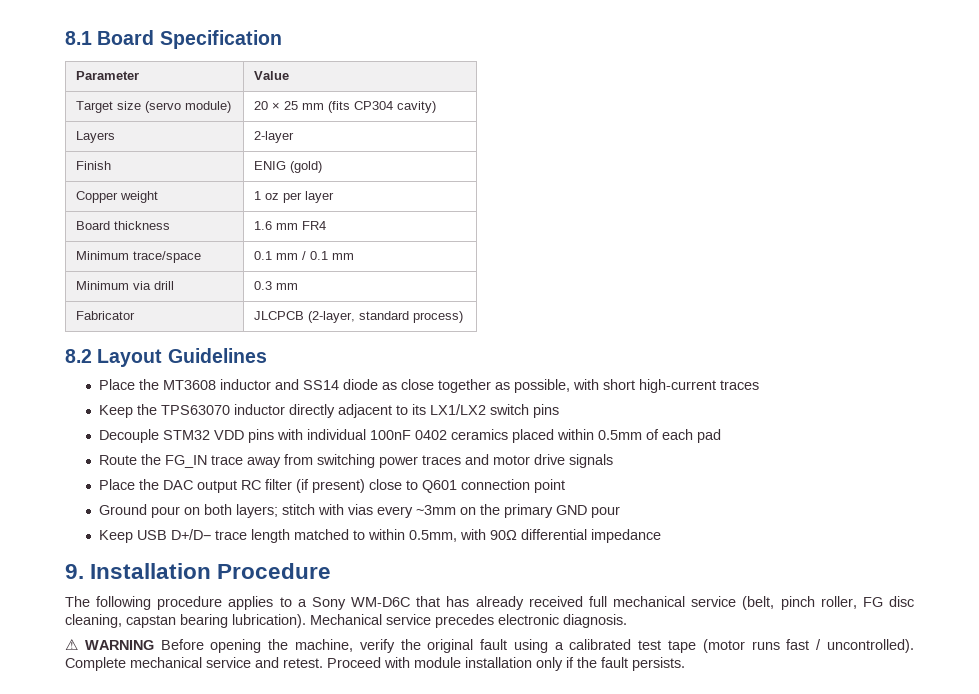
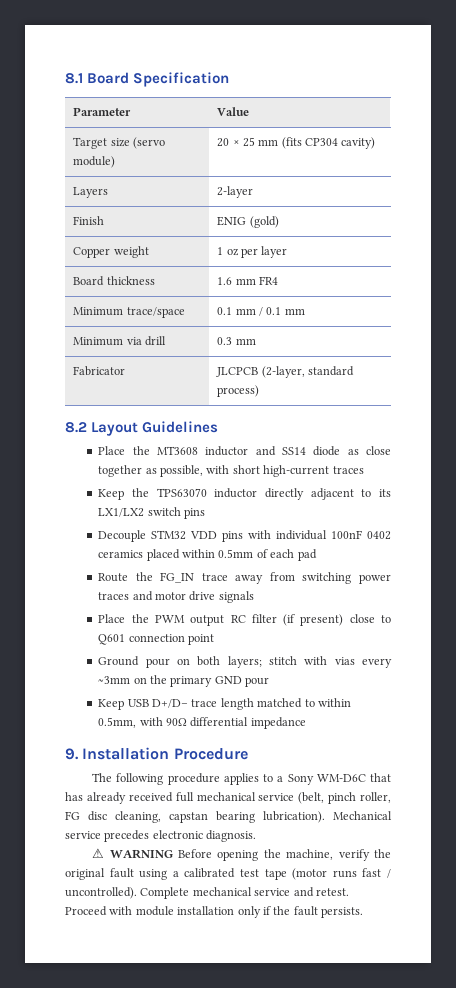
- Place the DAC output RC filter (if present) close to Q601 connection point
+ Place the PWM output RC filter (if present) close to Q601 connection point

